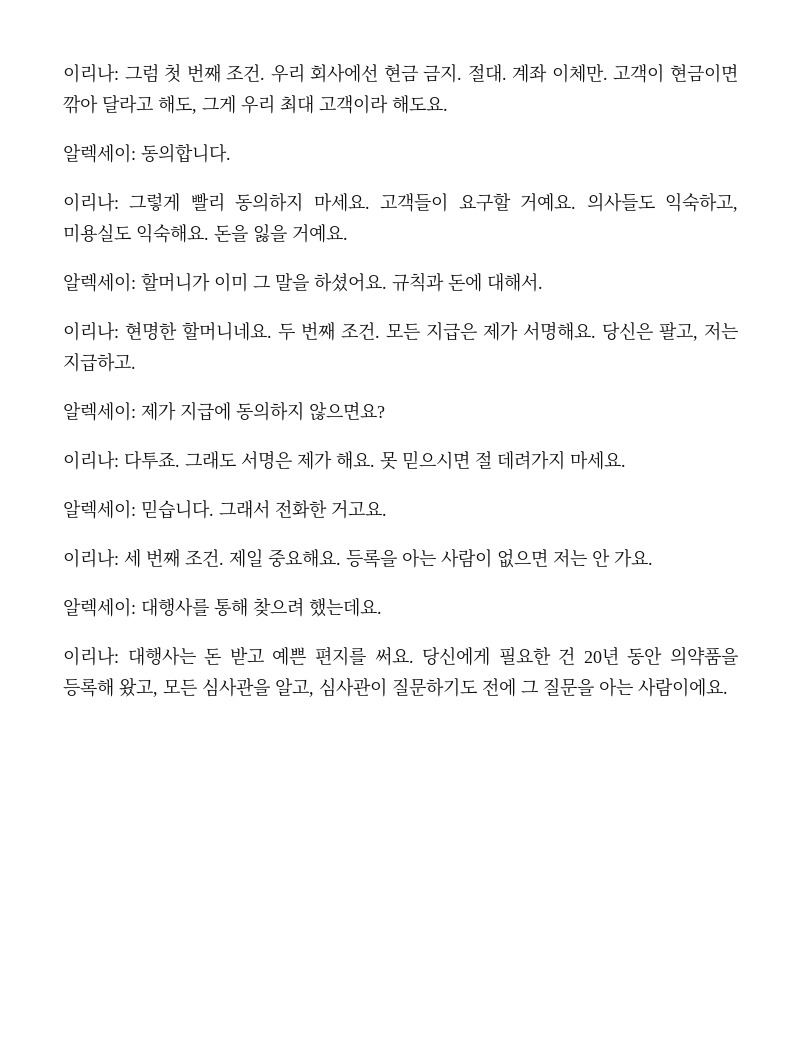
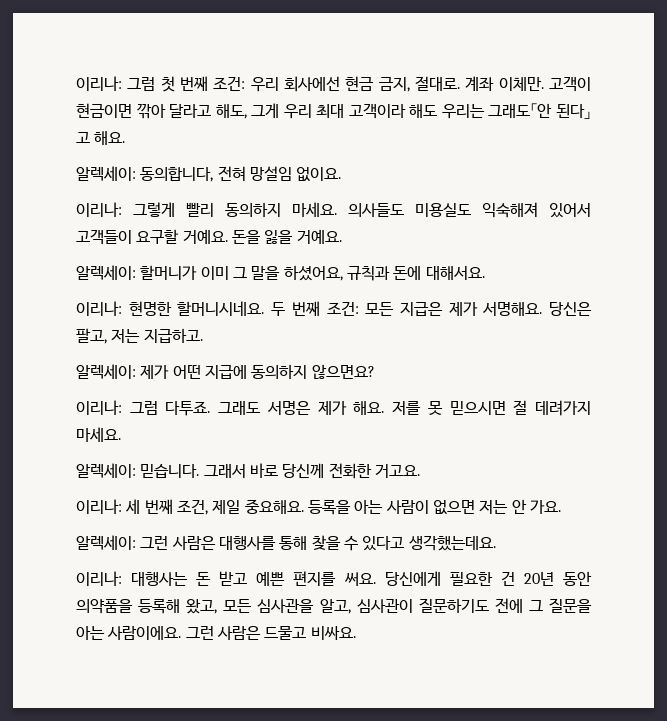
- 이리나: 그럼 첫 번째 조건. 우리 회사에선 현금 금지. 절대.
+ 이리나: 그럼 첫 번째 조건: 우리 회사에선 현금 금지, 절대로.
- 고객이 현금이면 깎아 달라고 해도, 그게 우리 최대 고객이라 해도요.
- 알렉세이: 동의합니다.
+ 고객이 현금이면 깎아 달라고 해도, 그게 우리 최대 고객이라 해도 우리는 그래도「안 된다」고 해요.
+ 알렉세이: 동의합니다, 전혀 망설임 없이요.
- 고객들이 요구할 거예요. 의사들도 익숙하고, 미용실도 익숙해요.
+ 의사들도 미용실도 익숙해져 있어서 고객들이 요구할 거예요.
- 알렉세이: 할머니가 이미 그 말을 하셨어요. 규칙과 돈에 대해서.
+ 알렉세이: 할머니가 이미 그 말을 하셨어요, 규칙과 돈에 대해서요.
- 이리나: 현명한 할머니네요.
+ 이리나: 현명한 할머니시네요.
- 두 번째 조건. 모든 지급은 제가 서명해요.
+ 두 번째 조건: 모든 지급은 제가 서명해요.
- 알렉세이: 제가 지급에 동의하지 않으면요?
+ 알렉세이: 제가 어떤 지급에 동의하지 않으면요?
- 이리나: 다투죠.
+ 이리나: 그럼 다투죠.
- 못 믿으시면 절 데려가지 마세요.
+ 저를 못 믿으시면 절 데려가지 마세요.
- 그래서 전화한 거고요.
+ 그래서 바로 당신께 전화한 거고요.
- 이리나: 세 번째 조건. 제일 중요해요.
+ 이리나: 세 번째 조건, 제일 중요해요.
- 알렉세이: 대행사를 통해 찾으려 했는데요.
+ 알렉세이: 그런 사람은 대행사를 통해 찾을 수 있다고 생각했는데요.
+ 그런 사람은 드물고 비싸요.

